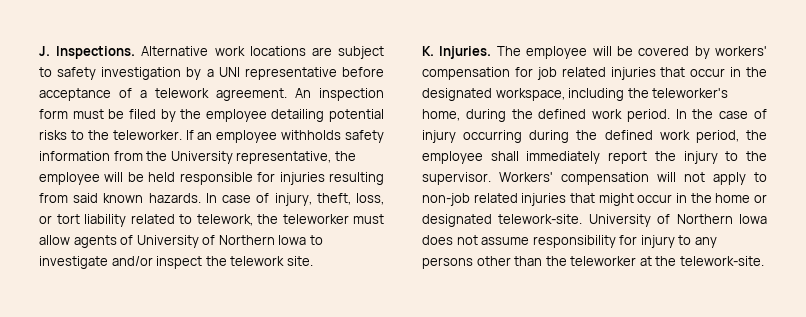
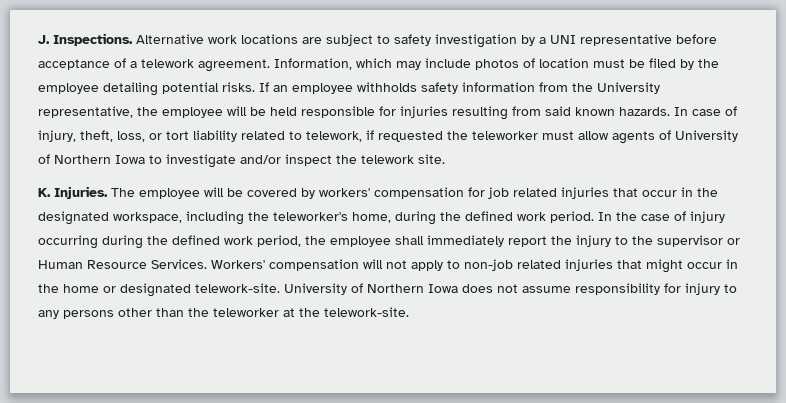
- An inspection form must be filed by the employee detailing potential risks to the teleworker.
+ Information, which may include photos of location must be filed by the employee detailing potential risks.
- In case of injury, theft, loss, or tort liability related to telework, the teleworker must allow agents of University of Northern Iowa to investigate and/or inspect the telework site.
+ In case of injury, theft, loss, or tort liability related to telework, if requested the teleworker must allow agents of University of Northern Iowa to investigate and/or inspect the telework site.
- In the case of injury occurring during the defined work period, the employee shall immediately report the injury to the supervisor.
+ In the case of injury occurring during the defined work period, the employee shall immediately report the injury to the supervisor or Human Resource Services.

